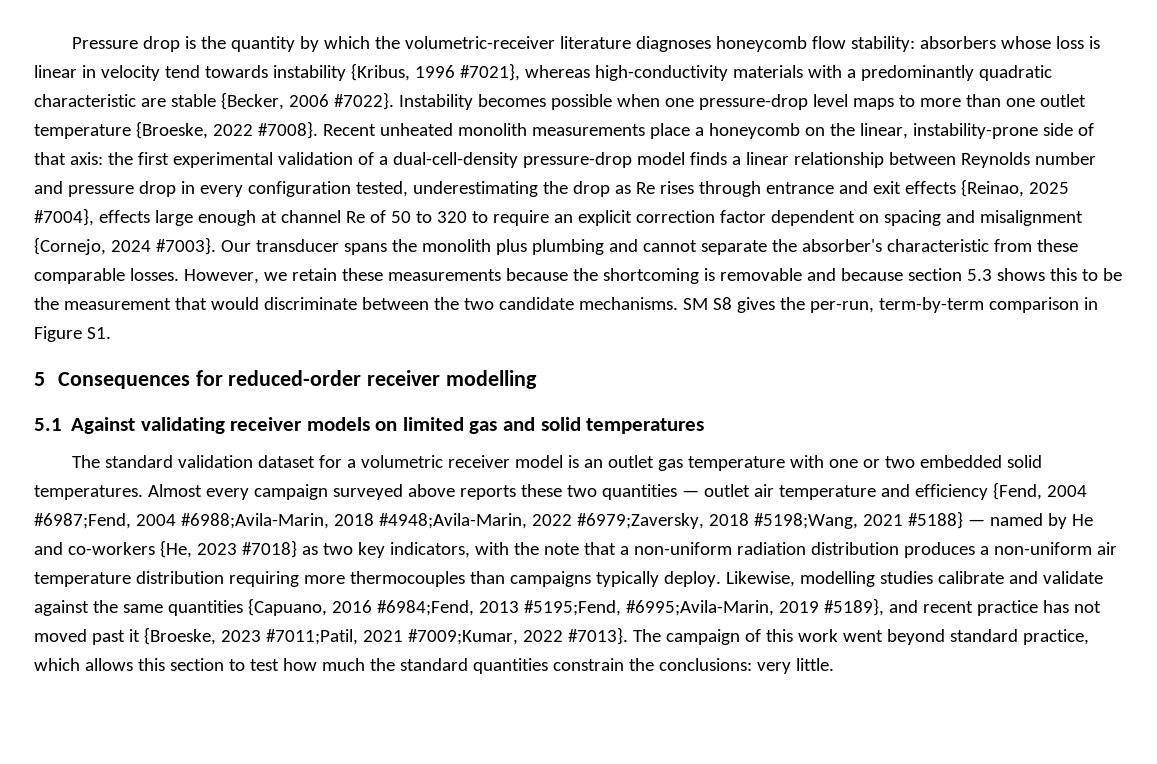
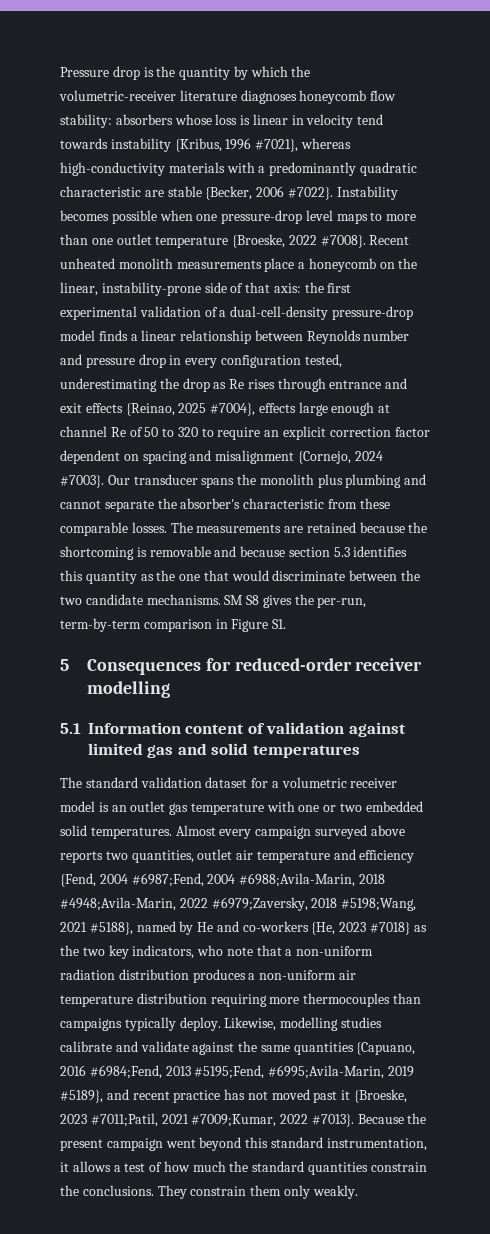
- However, we retain these measurements because the shortcoming is removable and because section 5.3 shows this to be the measurement that would discriminate between the two candidate mechanisms.
+ The measurements are retained because the shortcoming is removable and because section 5.3 identifies this quantity as the one that would discriminate between the two candidate mechanisms.
- 5.1 Against validating receiver models on limited gas and solid temperatures
+ 5.1 Information content of validation against limited gas and solid temperatures
- Almost every campaign surveyed above reports these two quantities — outlet air temperature and efficiency {Fend, 2004 #6987;Fend, 2004 #6988;Avila-Marin, 2018 #4948;Avila-Marin, 2022 #6979;Zaversky, 2018 #5198;Wang, 2021 #5188} — named by He and co-workers {He, 2023 #7018} as two key indicators, with the note that a non-uniform radiation distribution produces a non-uniform air temperature distribution requiring more thermocouples than campaigns typically deploy.
+ Almost every campaign surveyed above reports two quantities, outlet air temperature and efficiency {Fend, 2004 #6987;Fend, 2004 #6988;Avila-Marin, 2018 #4948;Avila-Marin, 2022 #6979;Zaversky, 2018 #5198;Wang, 2021 #5188}, named by He and co-workers {He, 2023 #7018} as the two key indicators, who note that a non-uniform radiation distribution produces a non-uniform air temperature distribution requiring more thermocouples than campaigns typically deploy.
- The campaign of this work went beyond standard practice, which allows this section to test how much the standard quantities constrain the conclusions: very little.
+ Because the present campaign went beyond this standard instrumentation, it allows a test of how much the standard quantities constrain the conclusions. They constrain them only weakly.

